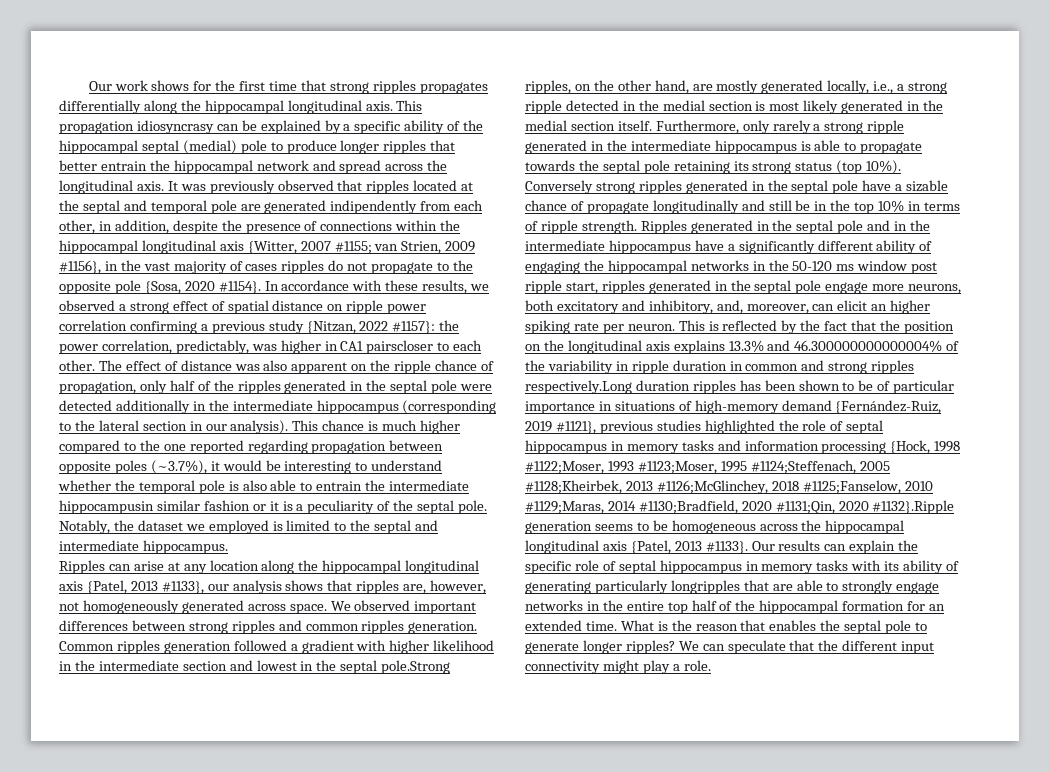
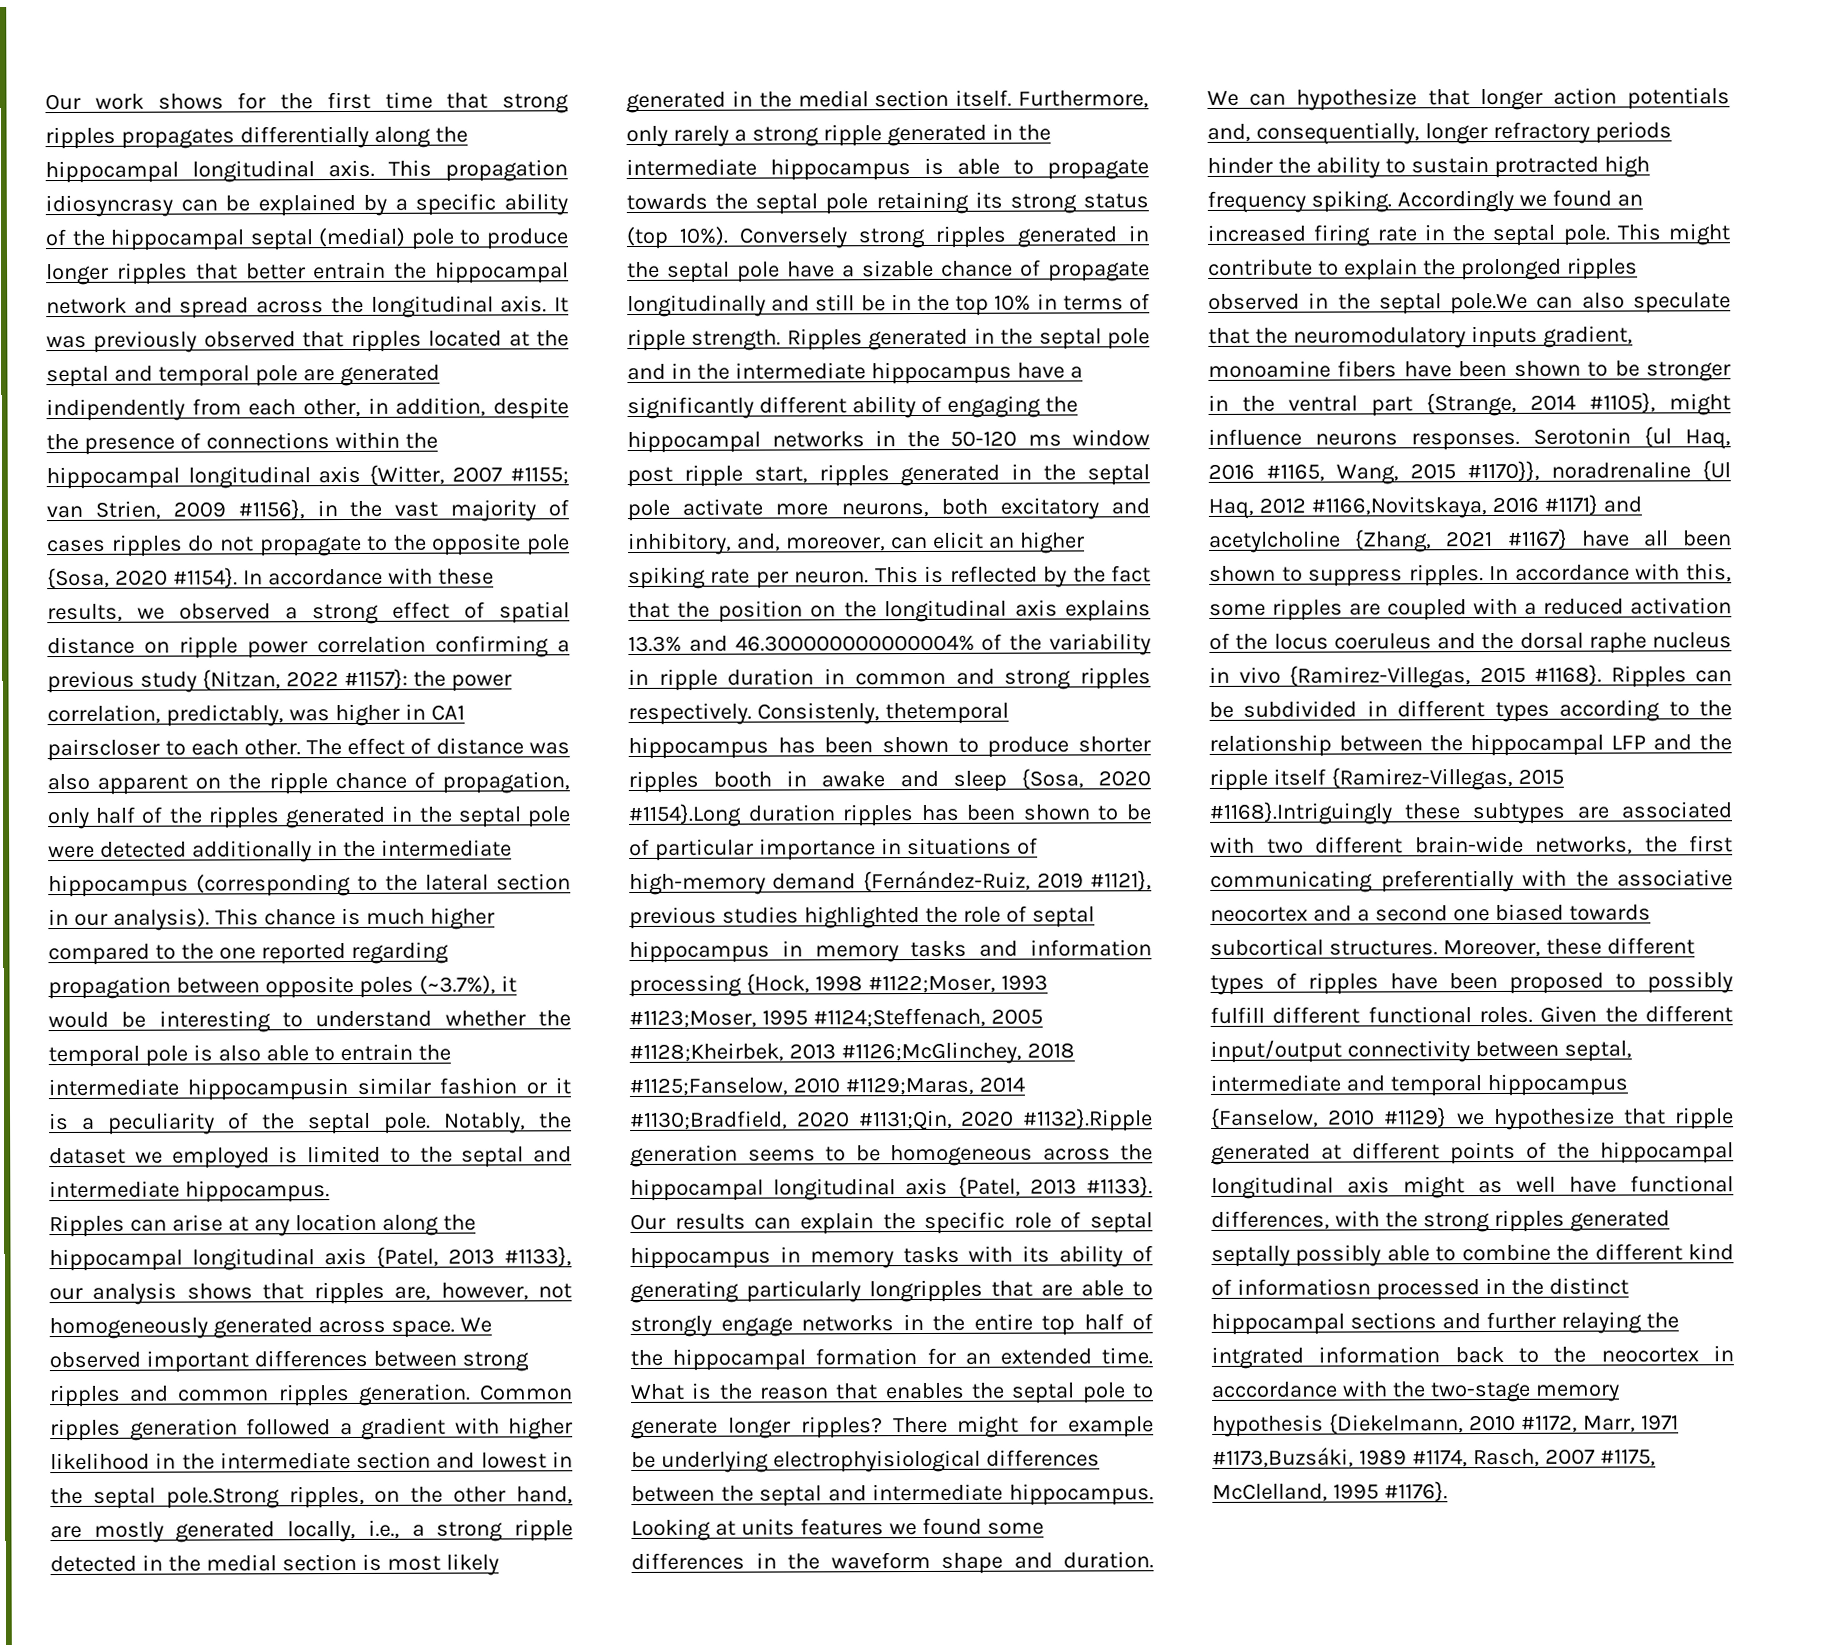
- Ripples generated in the septal pole and in the intermediate hippocampus have a significantly different ability of engaging the hippocampal networks in the 50-120 ms window post ripple start, ripples generated in the septal pole engage more neurons, both excitatory and inhibitory, and, moreover, can elicit an higher spiking rate per neuron.
+ Ripples generated in the septal pole and in the intermediate hippocampus have a significantly different ability of engaging the hippocampal networks in the 50-120 ms window post ripple start, ripples generated in the septal pole activate more neurons, both excitatory and inhibitory, and, moreover, can elicit an higher spiking rate per neuron.
- This is reflected by the fact that the position on the longitudinal axis explains 13.3% and 46.300000000000004% of the variability in ripple duration in common and strong ripples respectively.Long duration ripples has been shown to be of particular importance in situations of high-memory demand {Fernández-Ruiz, 2019 #1121}, previous studies highlighted the role of septal hippocampus in memory tasks and information processing {Hock, 1998 #1122;Moser, 1993 #1123;Moser, 1995 #1124;Steffenach, 2005 #1128;Kheirbek, 2013 #1126;McGlinchey, 2018 #1125;Fanselow, 2010 #1129;Maras, 2014 #1130;Bradfield, 2020 #1131;Qin, 2020 #1132}.Ripple generation seems to be homogeneous across the hippocampal longitudinal axis {Patel, 2013 #1133}.
+ This is reflected by the fact that the position on the longitudinal axis explains 13.3% and 46.300000000000004% of the variability in ripple duration in common and strong ripples respectively. Consistenly, thetemporal hippocampus has been shown to produce shorter ripples booth in awake and sleep {Sosa, 2020 #1154}.Long duration ripples has been shown to be of particular importance in situations of high-memory demand {Fernández-Ruiz, 2019 #1121}, previous studies highlighted the role of septal hippocampus in memory tasks and information processing {Hock, 1998 #1122;Moser, 1993 #1123;Moser, 1995 #1124;Steffenach, 2005 #1128;Kheirbek, 2013 #1126;McGlinchey, 2018 #1125;Fanselow, 2010 #1129;Maras, 2014 #1130;Bradfield, 2020 #1131;Qin, 2020 #1132}.Ripple generation seems to be homogeneous across the hippocampal longitudinal axis {Patel, 2013 #1133}.
- We can speculate that the different input connectivity might play a role.
+ There might for example be underlying electrophyisiological differences between the septal and intermediate hippocampus. Looking at units features we found some differences in the waveform shape and duration. We can hypothesize that longer action potentials and, consequentially, longer refractory periods hinder the ability to sustain protracted high frequency spiking. Accordingly we found an increased firing rate in the septal pole. This might contribute to explain the prolonged ripples observed in the septal pole.We can also speculate that the neuromodulatory inputs gradient, monoamine fibers have been shown to be stronger in the ventral part {Strange, 2014 #1105}, might influence neurons responses. Serotonin {ul Haq, 2016 #1165, Wang, 2015 #1170}}, noradrenaline {Ul Haq, 2012 #1166,Novitskaya, 2016 #1171} and acetylcholine {Zhang, 2021 #1167} have all been shown to suppress ripples. In accordance with this, some ripples are coupled with a reduced activation of the locus coeruleus and the dorsal raphe nucleus in vivo {Ramirez-Villegas, 2015 #1168}. Ripples can be subdivided in different types according to the relationship between the hippocampal LFP and the ripple itself {Ramirez-Villegas, 2015 #1168}.Intriguingly these subtypes are associated with two different brain-wide networks, the first communicating preferentially with the associative neocortex and a second one biased towards subcortical structures. Moreover, these different types of ripples have been proposed to possibly fulfill different functional roles. Given the different input/output connectivity between septal, intermediate and temporal hippocampus {Fanselow, 2010 #1129} we hypothesize that ripple generated at different points of the hippocampal longitudinal axis might as well have functional differences, with the strong ripples generated septally possibly able to combine the different kind of informatiosn processed in the distinct hippocampal sections and further relaying the intgrated information back to the neocortex in acccordance with the two-stage memory hypothesis {Diekelmann, 2010 #1172, Marr, 1971 #1173,Buzsáki, 1989 #1174, Rasch, 2007 #1175, McClelland, 1995 #1176}.

